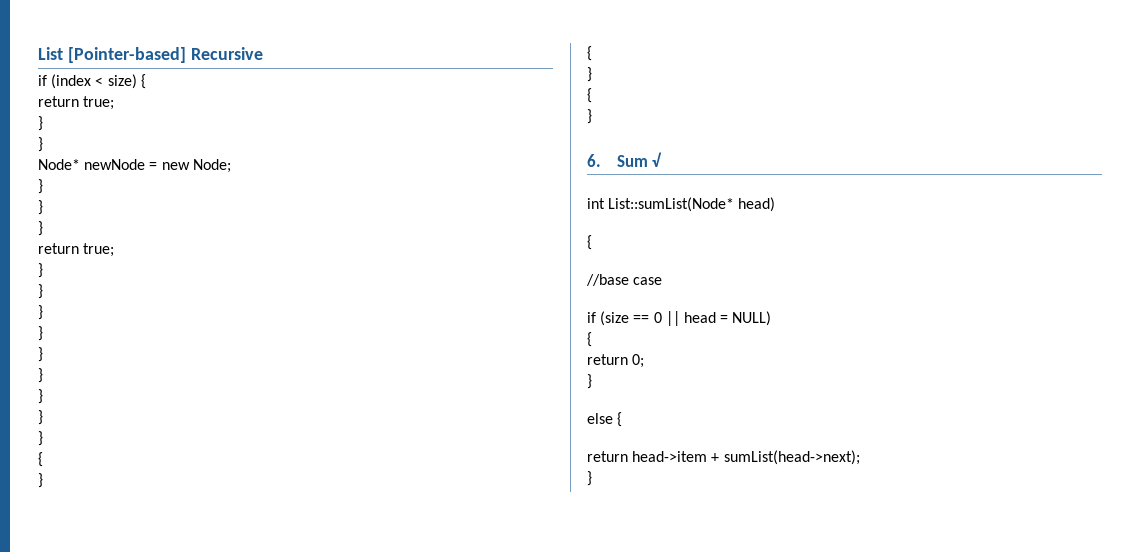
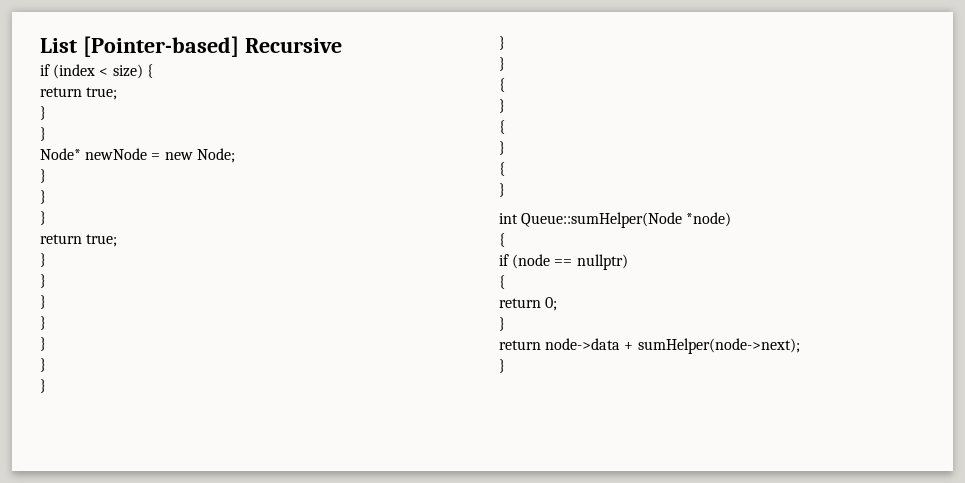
- 6. Sum √
- int List::sumList(Node* head)
+ int Queue::sumHelper(Node *node)
  {
- //base case
- if (size == 0 || head = NULL)
+ if (node == nullptr)
- else {
- return head->item + sumList(head->next);
+ return node->data + sumHelper(node->next);

